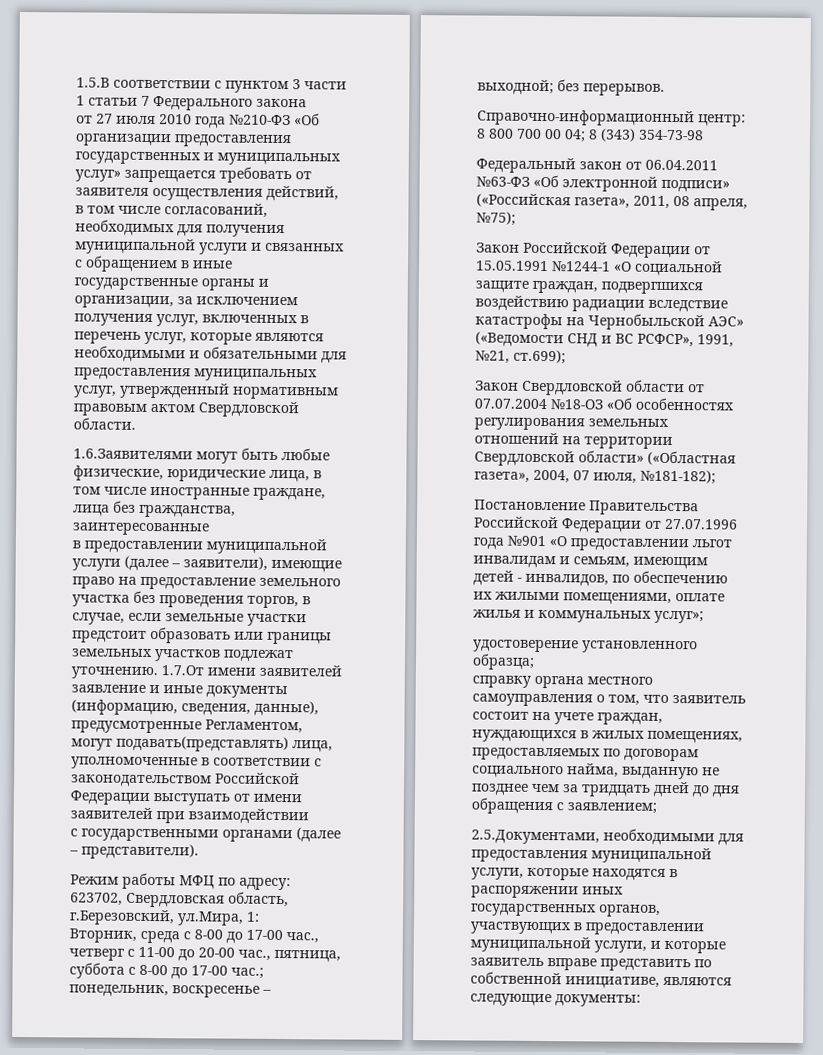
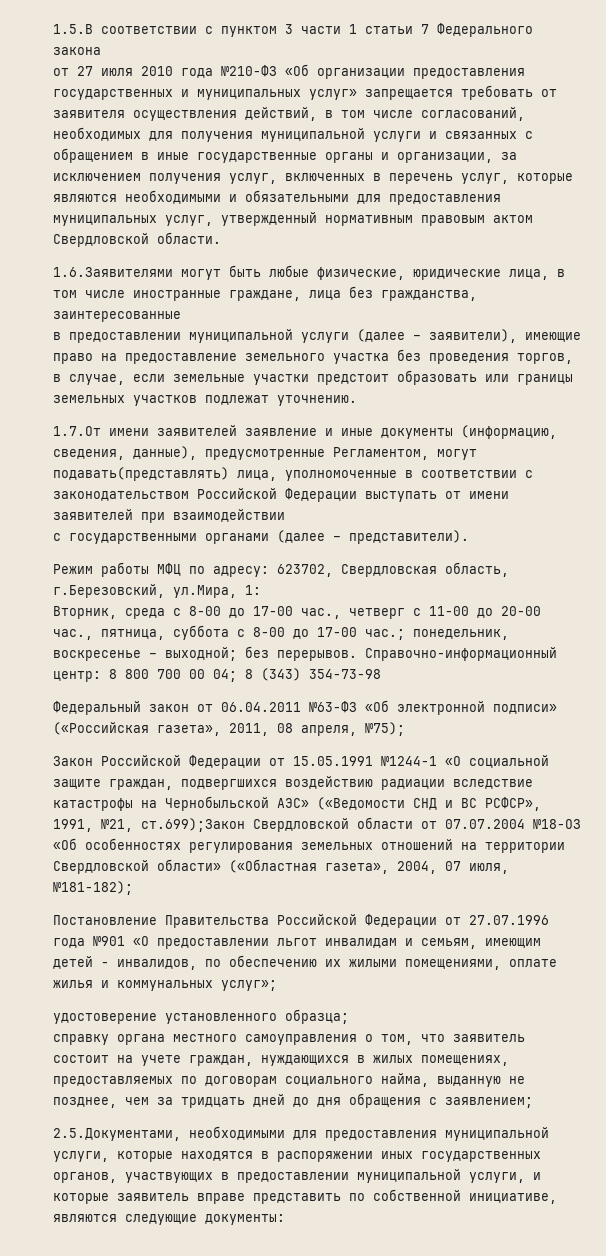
- в предоставлении муниципальной услуги (далее – заявители), имеющие право на предоставление земельного участка без проведения торгов, в случае, если земельные участки предстоит образовать или границы земельных участков подлежат уточнению. 1.7.От имени заявителей заявление и иные документы (информацию, сведения, данные), предусмотренные Регламентом, могут подавать(представлять) лица, уполномоченные в соответствии с законодательством Российской Федерации выступать от имени заявителей при взаимодействии
+ в предоставлении муниципальной услуги (далее – заявители), имеющие право на предоставление земельного участка без проведения торгов, в случае, если земельные участки предстоит образовать или границы земельных участков подлежат уточнению.
+ 1.7.От имени заявителей заявление и иные документы (информацию, сведения, данные), предусмотренные Регламентом, могут подавать(представлять) лица, уполномоченные в соответствии с законодательством Российской Федерации выступать от имени заявителей при взаимодействии
- Вторник, среда с 8-00 до 17-00 час., четверг с 11-00 до 20-00 час., пятница, суббота с 8-00 до 17-00 час.; понедельник, воскресенье – выходной; без перерывов.
- Справочно-информационный центр: 8 800 700 00 04; 8 (343) 354-73-98
+ Вторник, среда с 8-00 до 17-00 час., четверг с 11-00 до 20-00 час., пятница, суббота с 8-00 до 17-00 час.; понедельник, воскресенье – выходной; без перерывов. Справочно-информационный центр: 8 800 700 00 04; 8 (343) 354-73-98
- Закон Российской Федерации от 15.05.1991 №1244-1 «О социальной защите граждан, подвергшихся воздействию радиации вследствие катастрофы на Чернобыльской АЭС» («Ведомости СНД и ВС РСФСР», 1991, №21, ст.699);
- Закон Свердловской области от 07.07.2004 №18-ОЗ «Об особенностях регулирования земельных отношений на территории Свердловской области» («Областная газета», 2004, 07 июля, №181-182);
+ Закон Российской Федерации от 15.05.1991 №1244-1 «О социальной защите граждан, подвергшихся воздействию радиации вследствие катастрофы на Чернобыльской АЭС» («Ведомости СНД и ВС РСФСР», 1991, №21, ст.699);Закон Свердловской области от 07.07.2004 №18-ОЗ «Об особенностях регулирования земельных отношений на территории Свердловской области» («Областная газета», 2004, 07 июля, №181-182);
- справку органа местного самоуправления о том, что заявитель состоит на учете граждан, нуждающихся в жилых помещениях, предоставляемых по договорам социального найма, выданную не позднее чем за тридцать дней до дня обращения с заявлением;
+ справку органа местного самоуправления о том, что заявитель состоит на учете граждан, нуждающихся в жилых помещениях, предоставляемых по договорам социального найма, выданную не позднее, чем за тридцать дней до дня обращения с заявлением;

